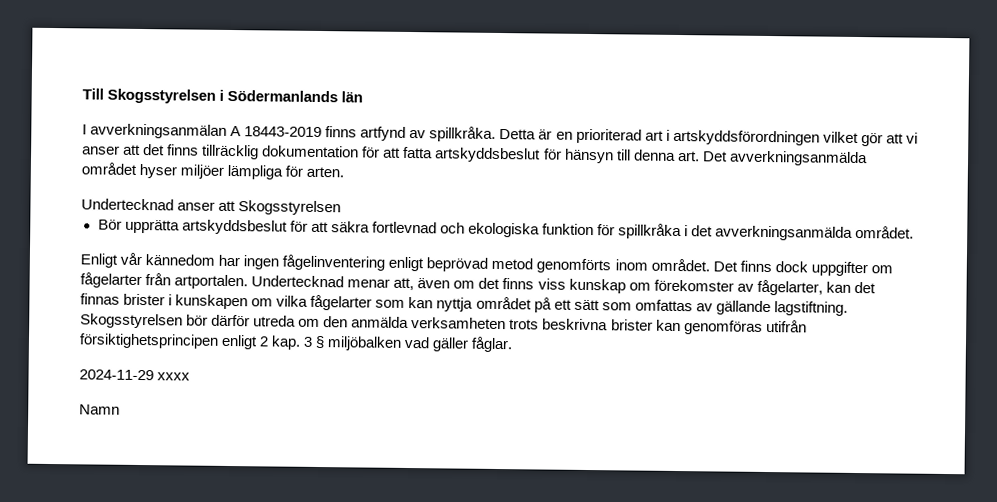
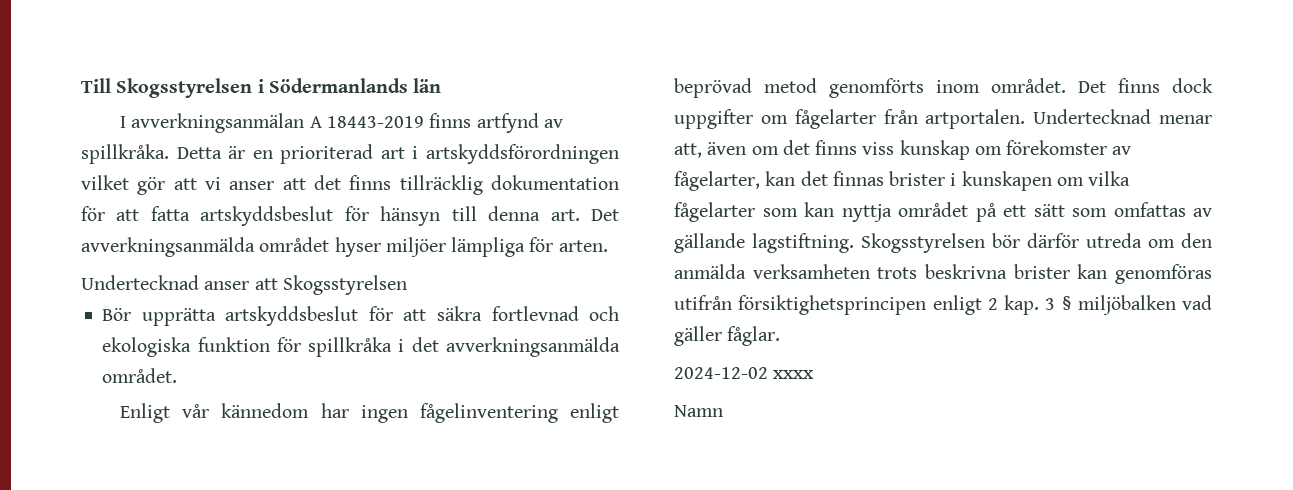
- 2024-11-29 xxxx
+ 2024-12-02 xxxx

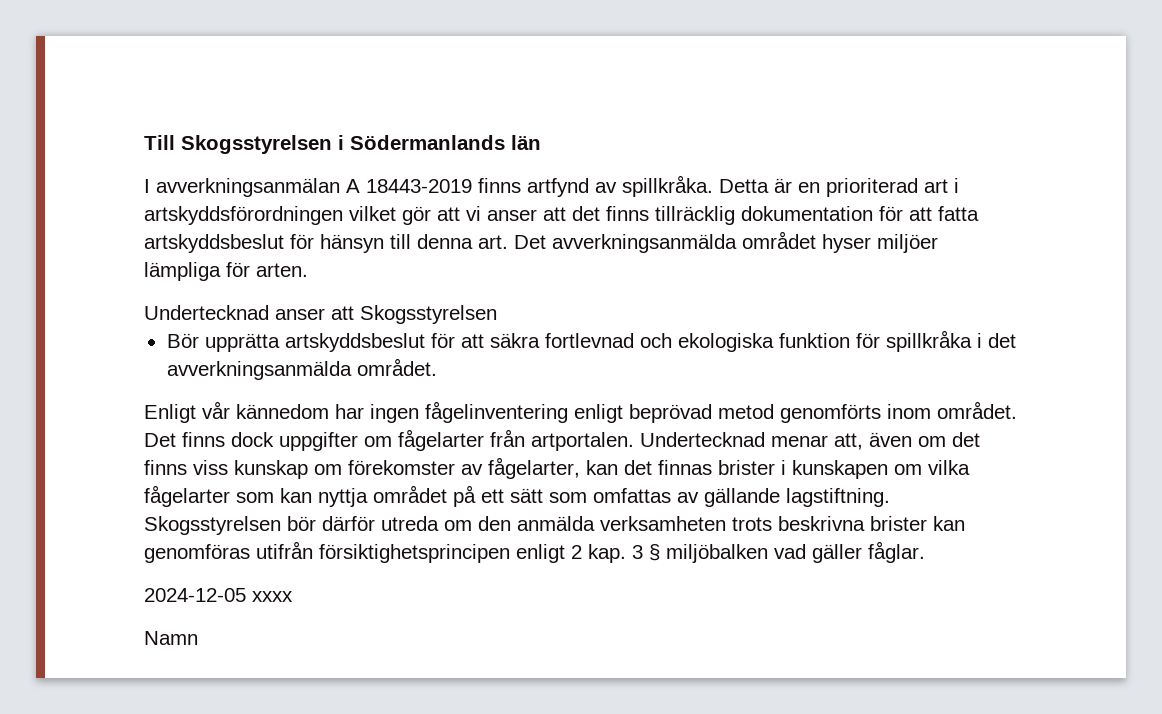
- 2024-12-02 xxxx
+ 2024-12-05 xxxx

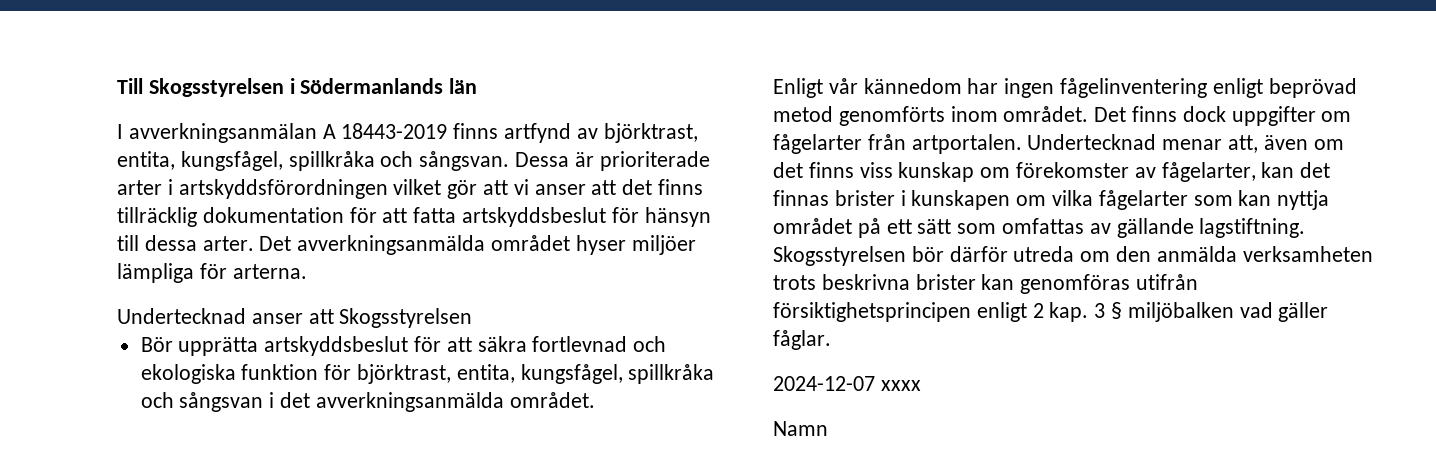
- I avverkningsanmälan A 18443-2019 finns artfynd av spillkråka. Detta är en prioriterad art i artskyddsförordningen vilket gör att vi anser att det finns tillräcklig dokumentation för att fatta artskyddsbeslut för hänsyn till denna art. Det avverkningsanmälda området hyser miljöer lämpliga för arten.
+ I avverkningsanmälan A 18443-2019 finns artfynd av björktrast, entita, kungsfågel, spillkråka och sångsvan. Dessa är prioriterade arter i artskyddsförordningen vilket gör att vi anser att det finns tillräcklig dokumentation för att fatta artskyddsbeslut för hänsyn till dessa arter. Det avverkningsanmälda området hyser miljöer lämpliga för arterna.
- Bör upprätta artskyddsbeslut för att säkra fortlevnad och ekologiska funktion för spillkråka i det avverkningsanmälda området.
+ Bör upprätta artskyddsbeslut för att säkra fortlevnad och ekologiska funktion för björktrast, entita, kungsfågel, spillkråka och sångsvan i det avverkningsanmälda området.
- 2024-12-05 xxxx
+ 2024-12-07 xxxx

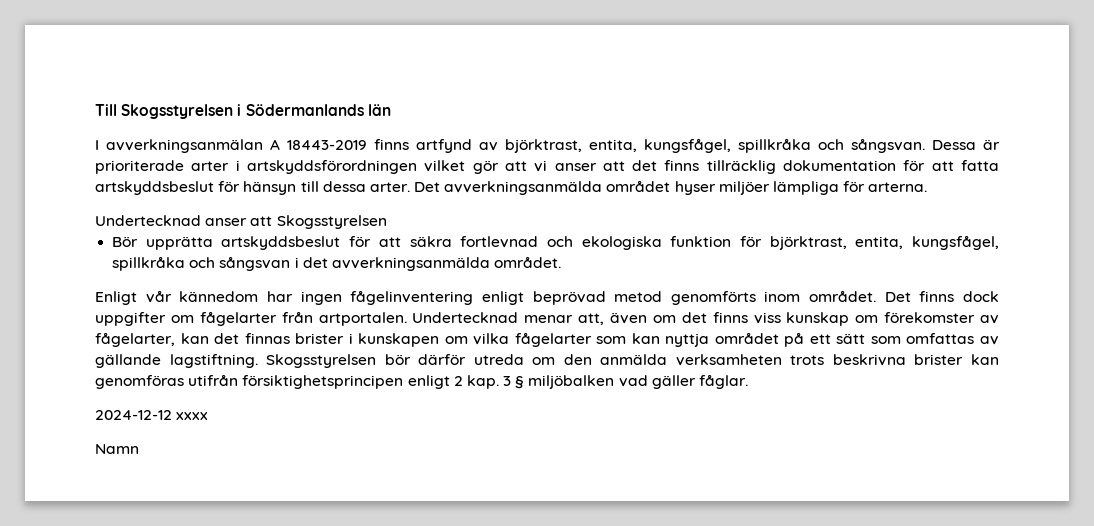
- 2024-12-07 xxxx
+ 2024-12-12 xxxx

